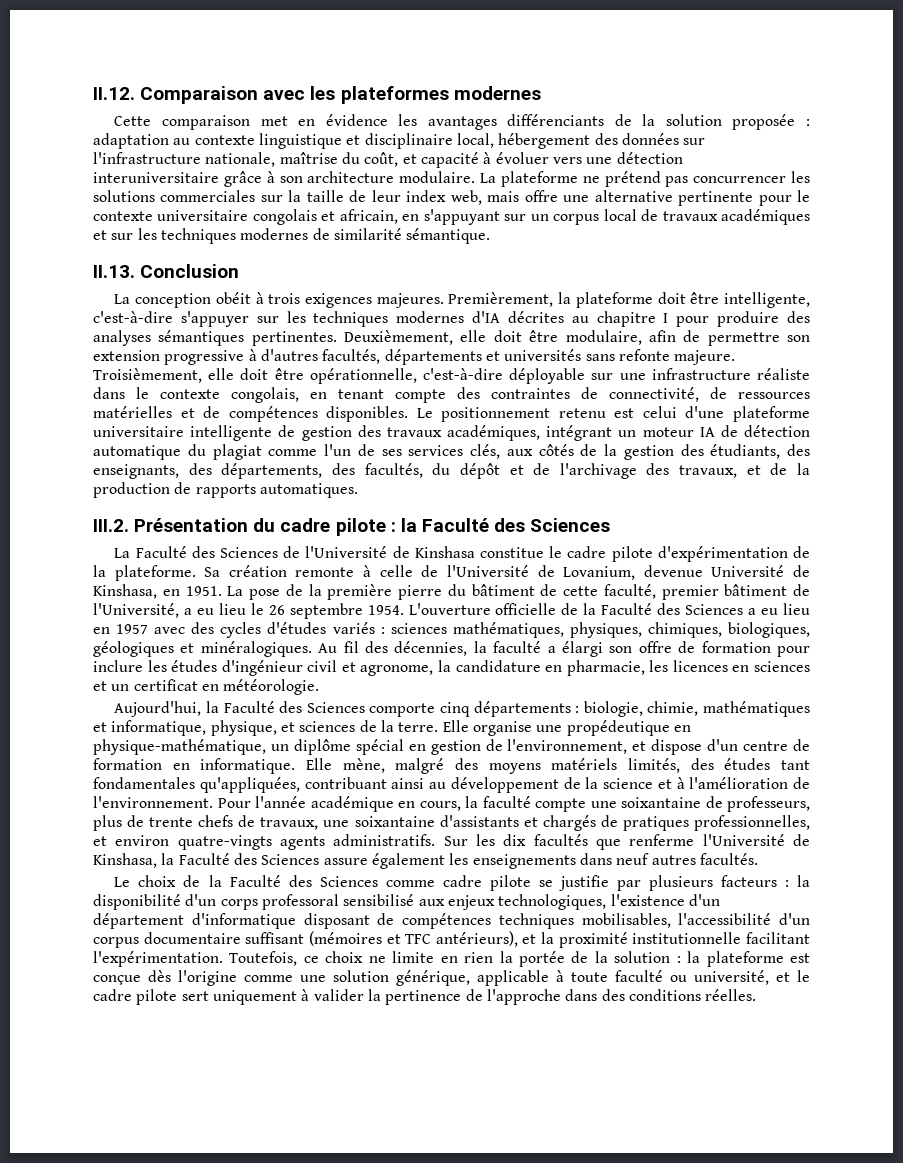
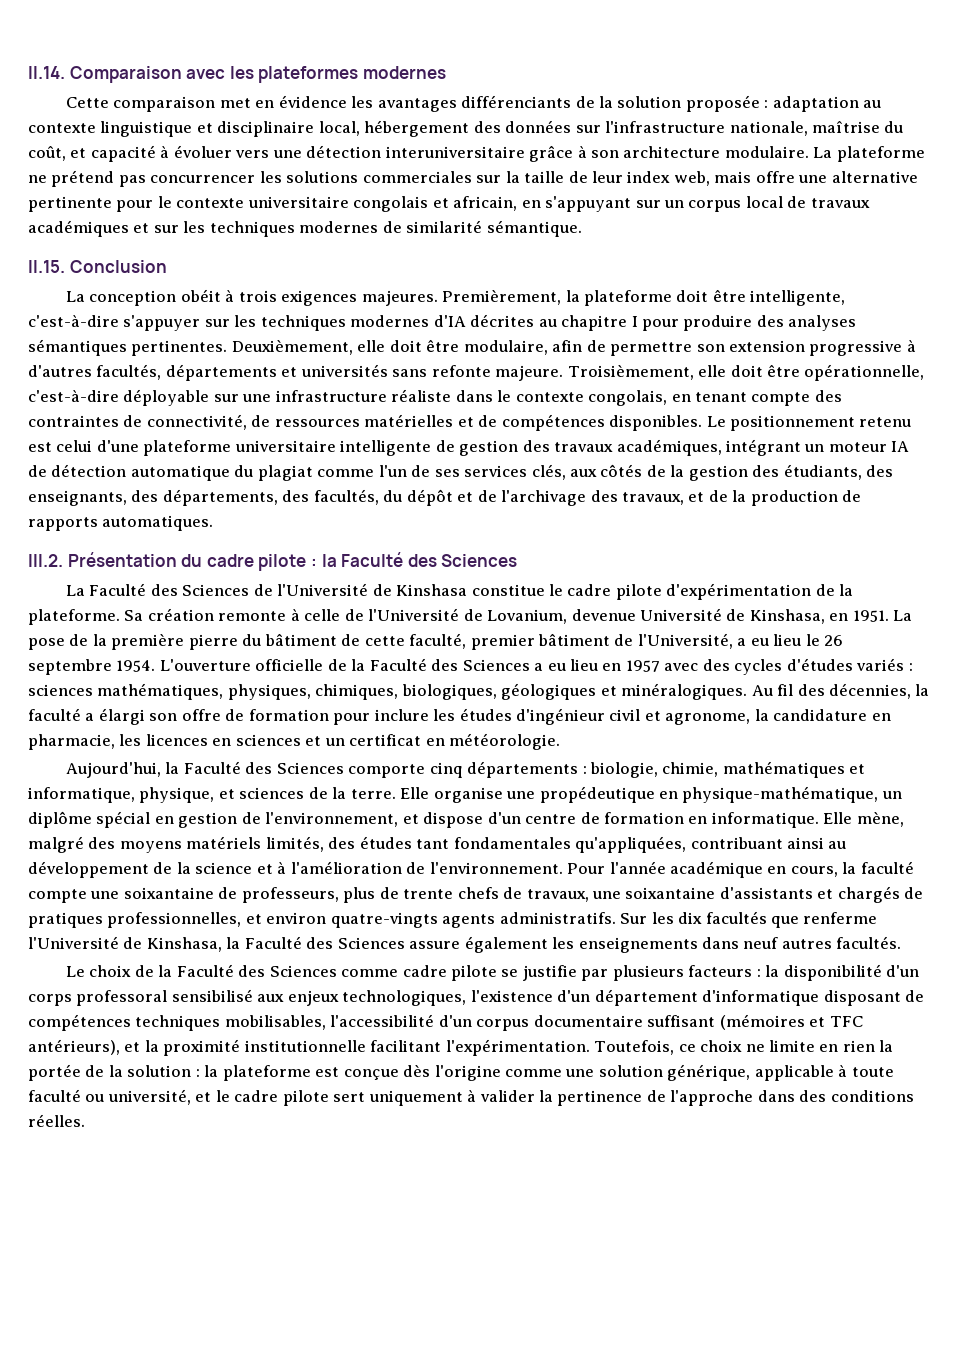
- II.12. Comparaison avec les plateformes modernes
+ II.14. Comparaison avec les plateformes modernes
- II.13. Conclusion
+ II.15. Conclusion

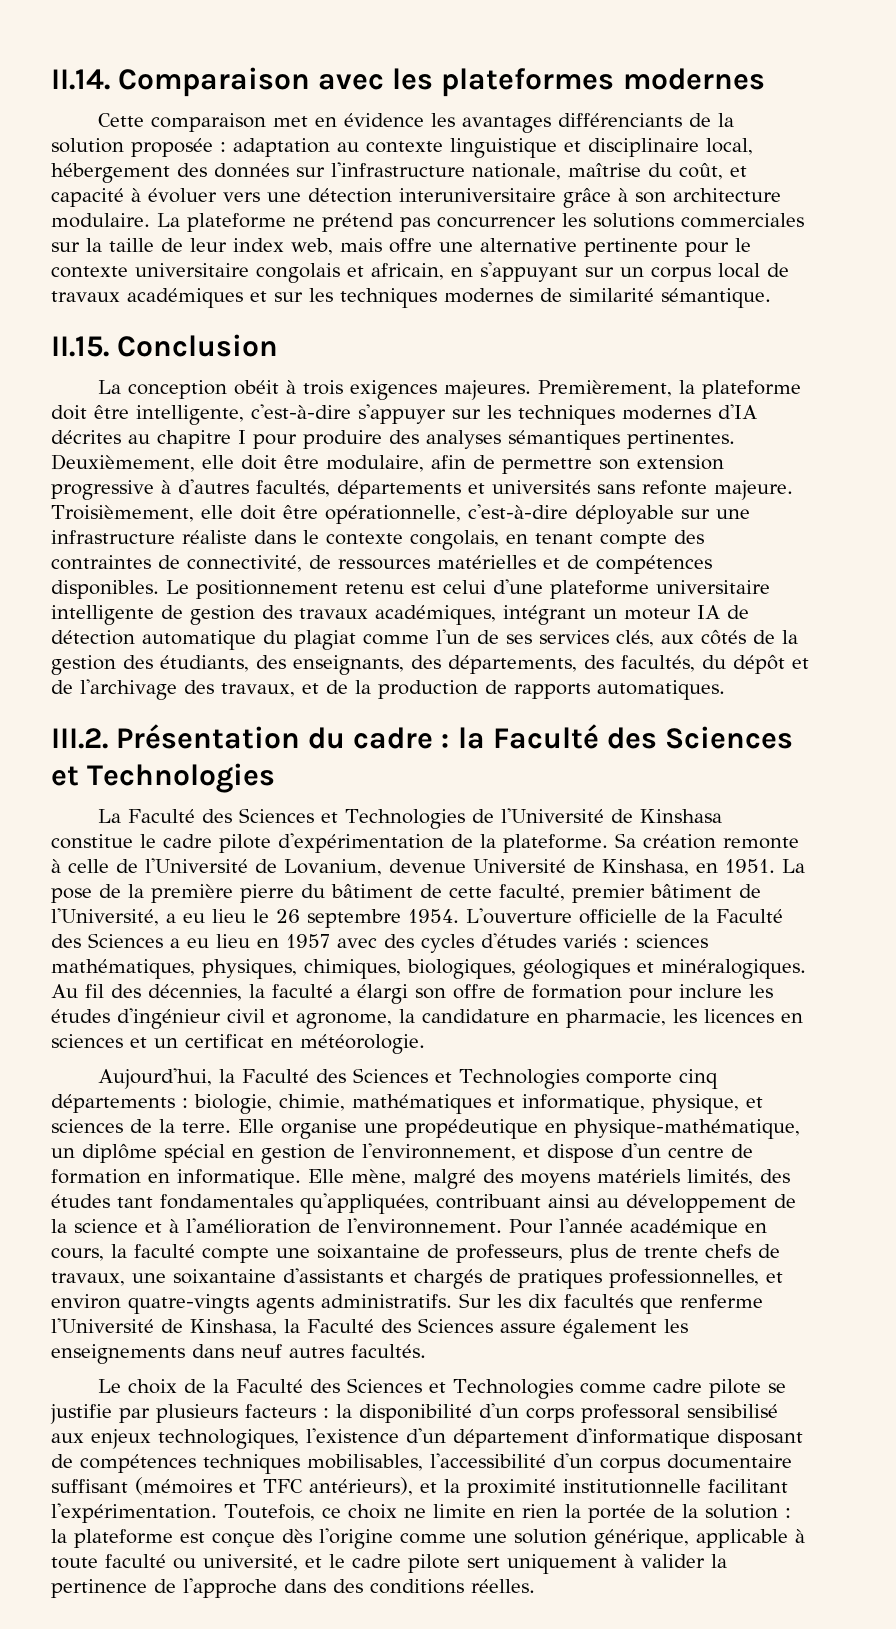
- III.2. Présentation du cadre pilote : la Faculté des Sciences
+ III.2. Présentation du cadre : la Faculté des Sciences et Technologies
- La Faculté des Sciences de l'Université de Kinshasa constitue le cadre pilote d'expérimentation de la plateforme.
+ La Faculté des Sciences et Technologies de l'Université de Kinshasa constitue le cadre pilote d'expérimentation de la plateforme.
- Aujourd'hui, la Faculté des Sciences comporte cinq départements : biologie, chimie, mathématiques et informatique, physique, et sciences de la terre.
+ Aujourd'hui, la Faculté des Sciences et Technologies comporte cinq départements : biologie, chimie, mathématiques et informatique, physique, et sciences de la terre.
- Le choix de la Faculté des Sciences comme cadre pilote se justifie par plusieurs facteurs : la disponibilité d'un corps professoral sensibilisé aux enjeux technologiques, l'existence d'un département d'informatique disposant de compétences techniques mobilisables, l'accessibilité d'un corpus documentaire suffisant (mémoires et TFC antérieurs), et la proximité institutionnelle facilitant l'expérimentation.
+ Le choix de la Faculté des Sciences et Technologies comme cadre pilote se justifie par plusieurs facteurs : la disponibilité d'un corps professoral sensibilisé aux enjeux technologiques, l'existence d'un département d'informatique disposant de compétences techniques mobilisables, l'accessibilité d'un corpus documentaire suffisant (mémoires et TFC antérieurs), et la proximité institutionnelle facilitant l'expérimentation.

